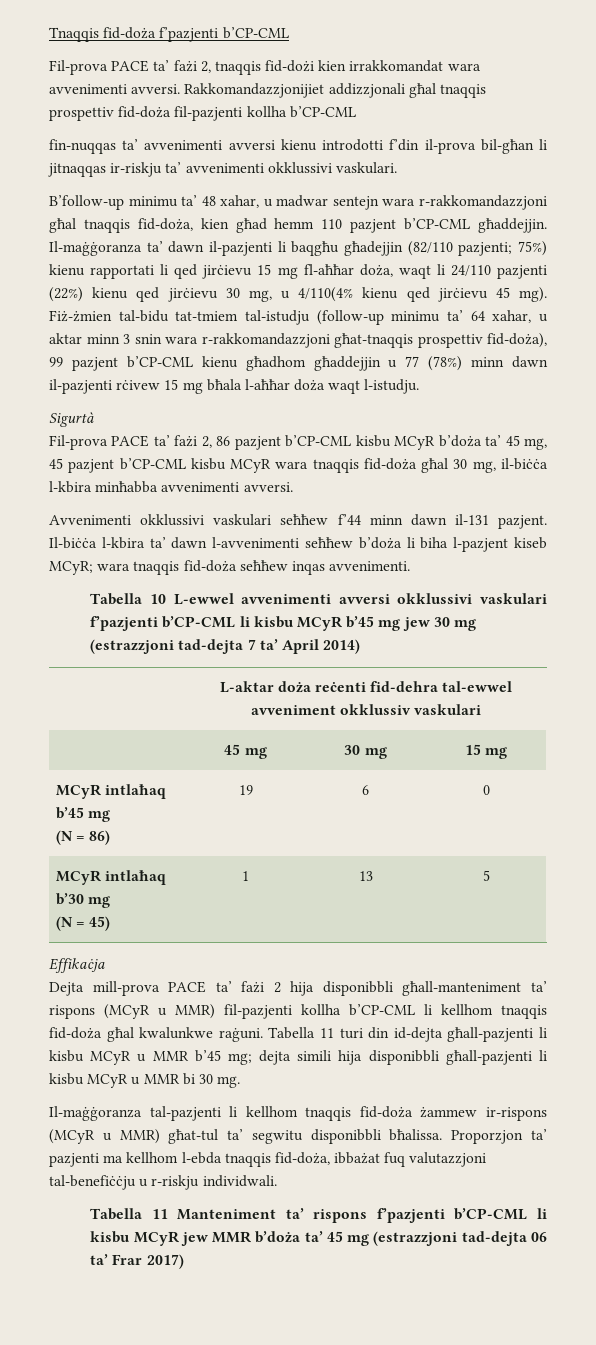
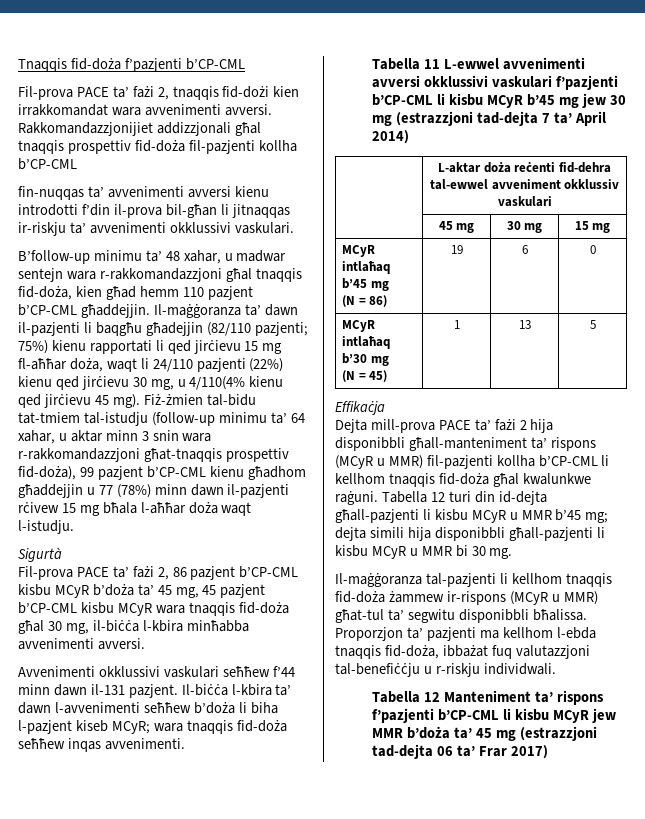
- Tabella 10 L-ewwel avvenimenti avversi okklussivi vaskulari f’pazjenti b’CP-CML li kisbu MCyR b’45 mg jew 30 mg (estrazzjoni tad-dejta 7 ta’ April 2014)
+ Tabella 11 L-ewwel avvenimenti avversi okklussivi vaskulari f’pazjenti b’CP-CML li kisbu MCyR b’45 mg jew 30 mg (estrazzjoni tad-dejta 7 ta’ April 2014)
- Tabella 11 turi din id-dejta għall-pazjenti li kisbu MCyR u MMR b’45 mg; dejta simili hija disponibbli għall-pazjenti li kisbu MCyR u MMR bi 30 mg.
+ Tabella 12 turi din id-dejta għall-pazjenti li kisbu MCyR u MMR b’45 mg; dejta simili hija disponibbli għall-pazjenti li kisbu MCyR u MMR bi 30 mg.
- Tabella 11 Manteniment ta’ rispons f’pazjenti b’CP-CML li kisbu MCyR jew MMR b’doża ta’ 45 mg (estrazzjoni tad-dejta 06 ta’ Frar 2017)
+ Tabella 12 Manteniment ta’ rispons f’pazjenti b’CP-CML li kisbu MCyR jew MMR b’doża ta’ 45 mg (estrazzjoni tad-dejta 06 ta’ Frar 2017)

